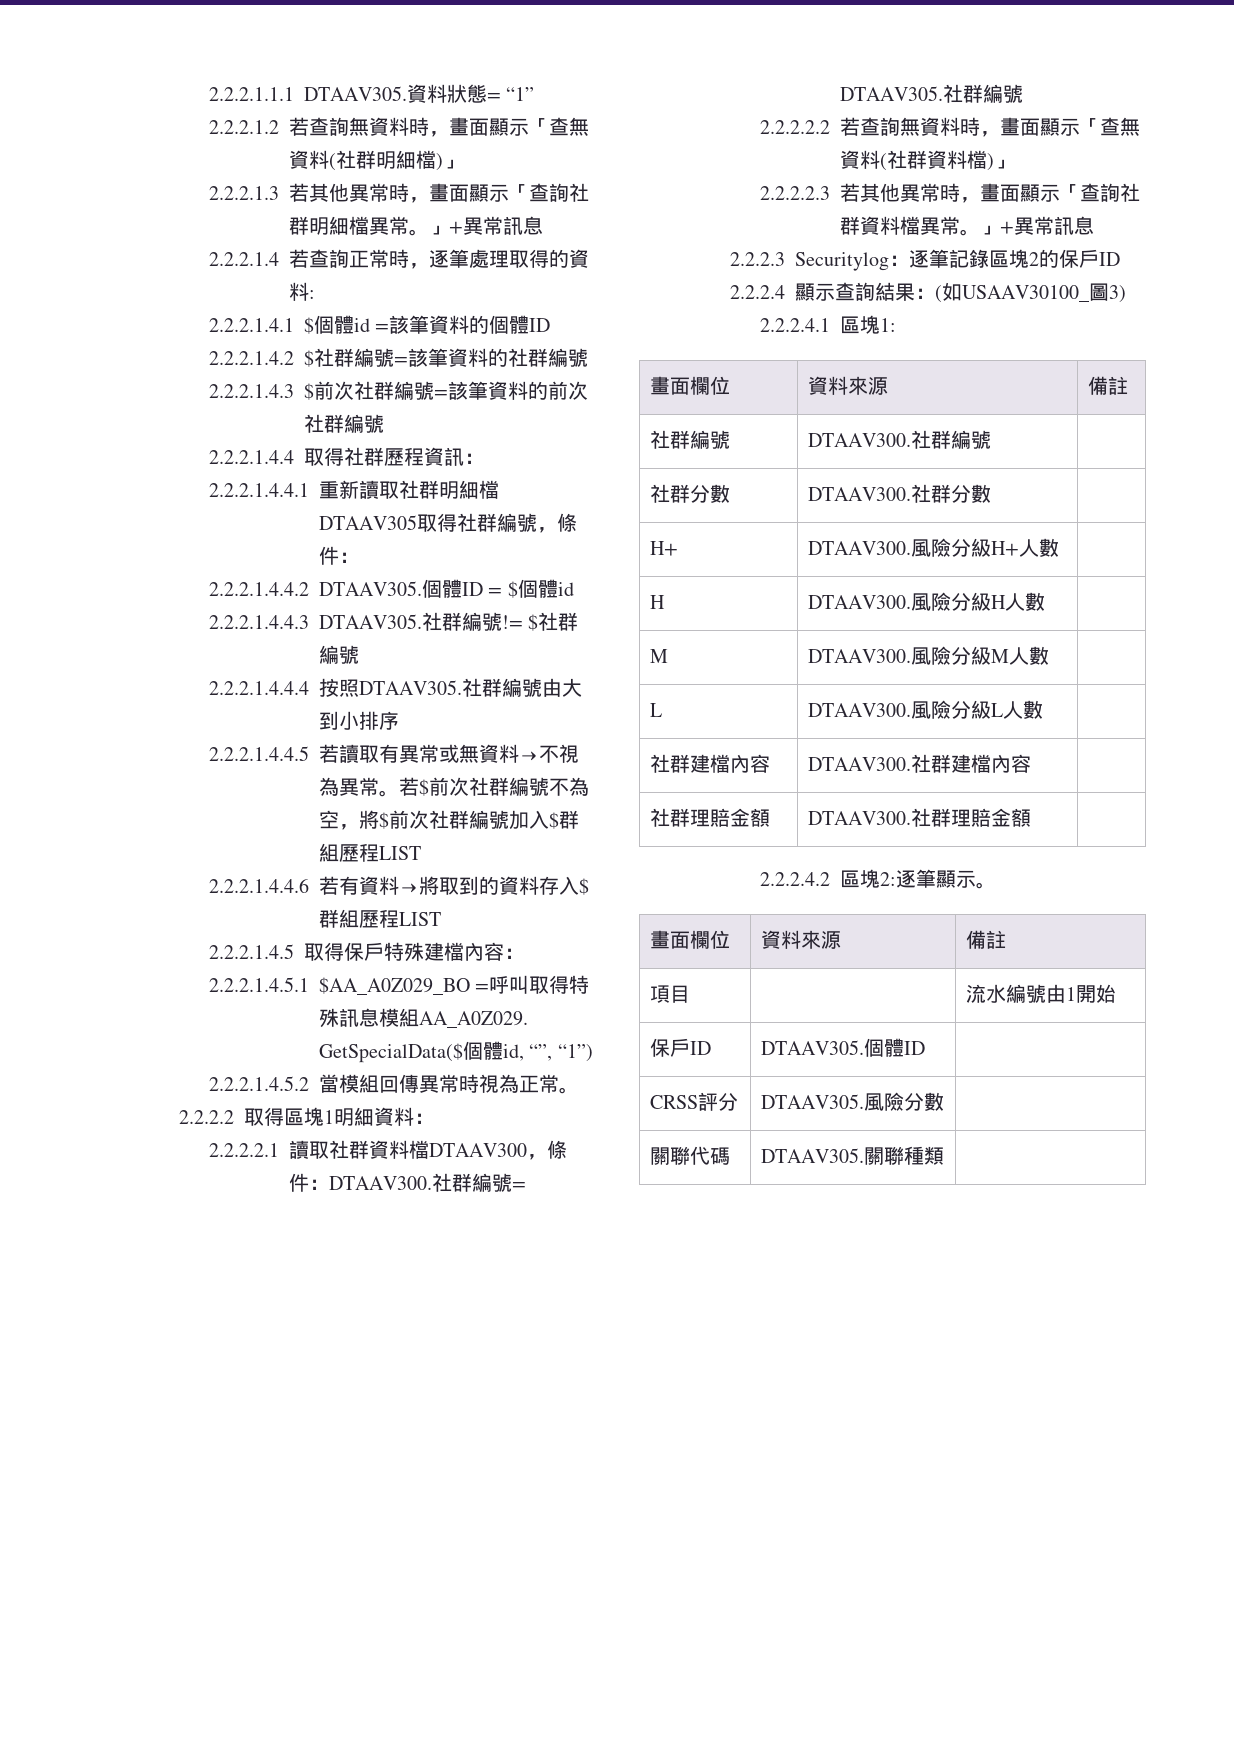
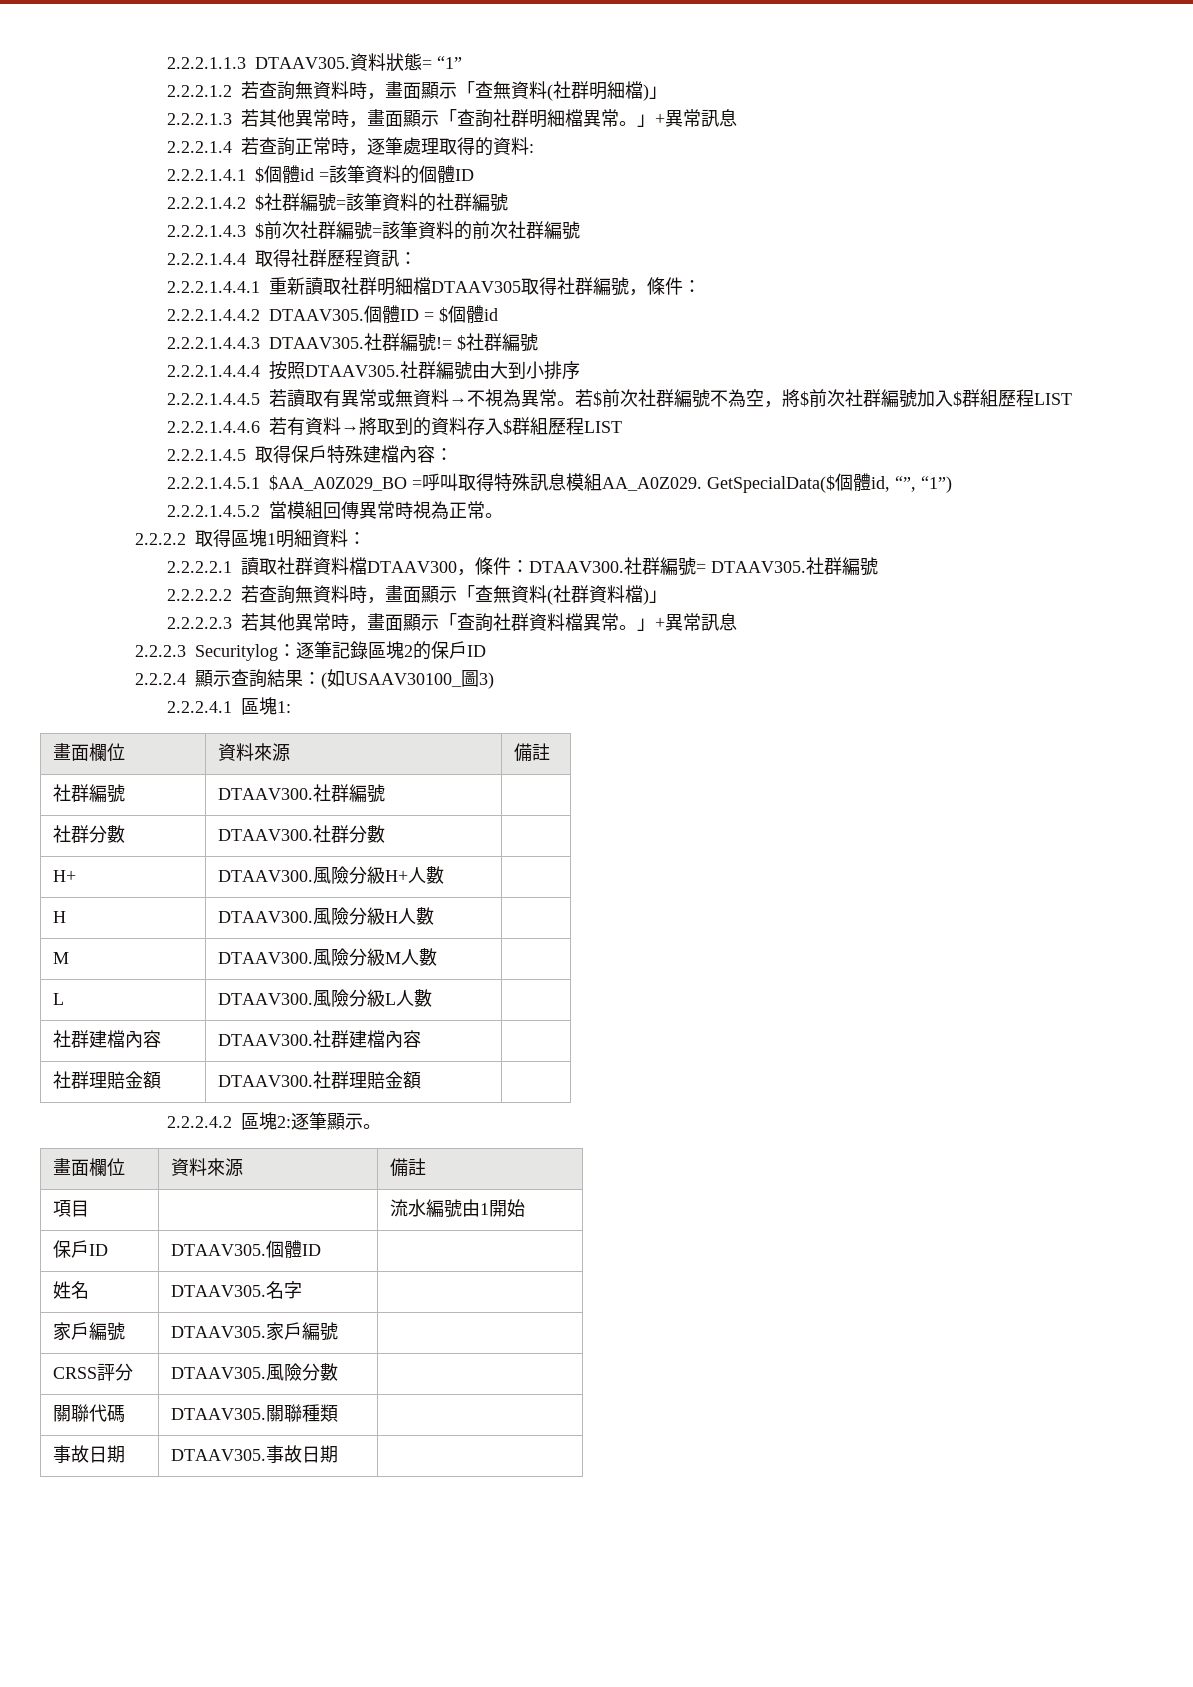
- 2.2.2.1.1.1 DTAAV305.
+ 2.2.2.1.1.3 DTAAV305.
+ 姓名 | DTAAV305.名字 |
+ 家戶編號 | DTAAV305.家戶編號 |
+ 事故日期 | DTAAV305.事故日期 |

